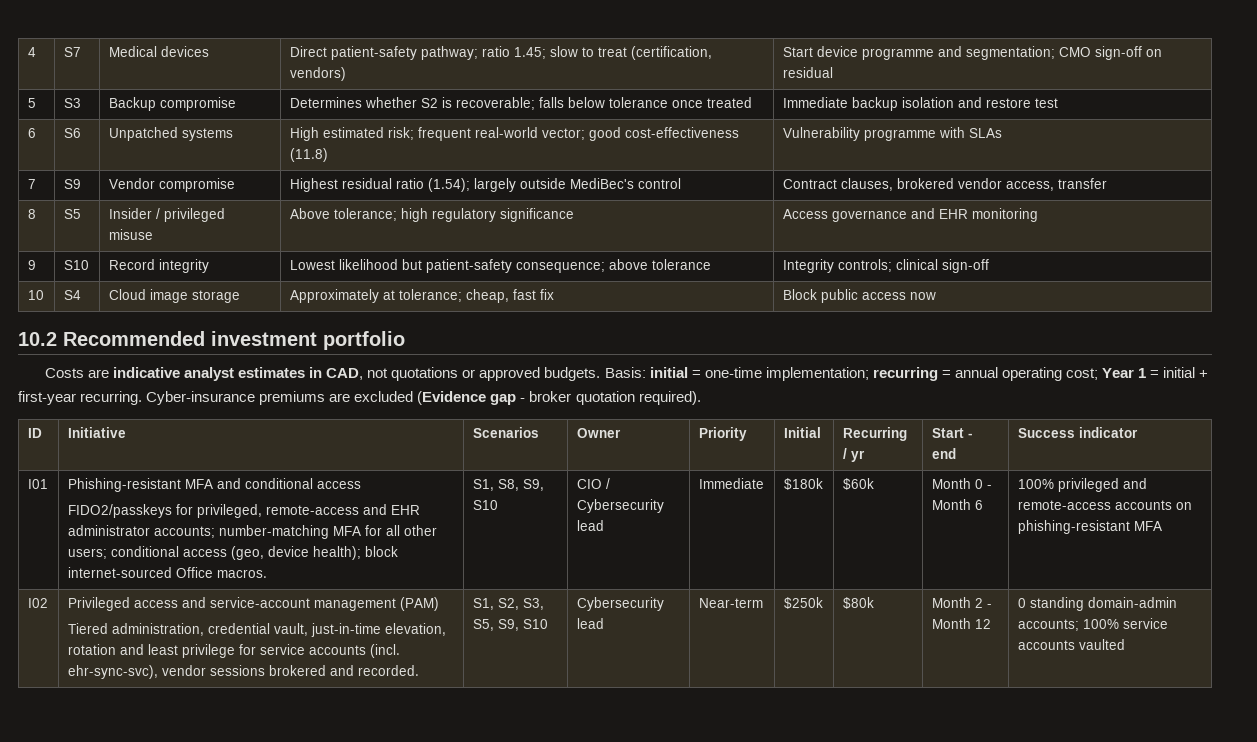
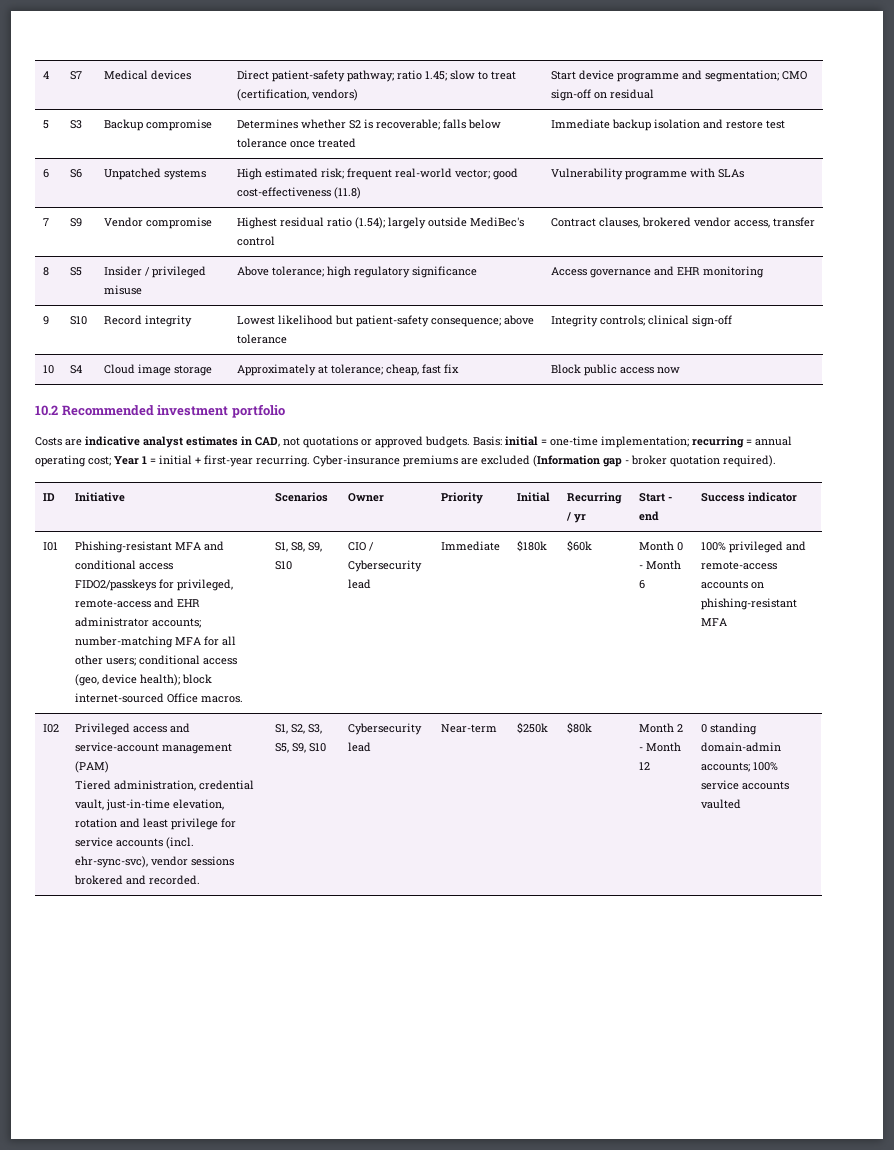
- Cyber-insurance premiums are excluded (Evidence gap - broker quotation required).
+ Cyber-insurance premiums are excluded (Information gap - broker quotation required).

